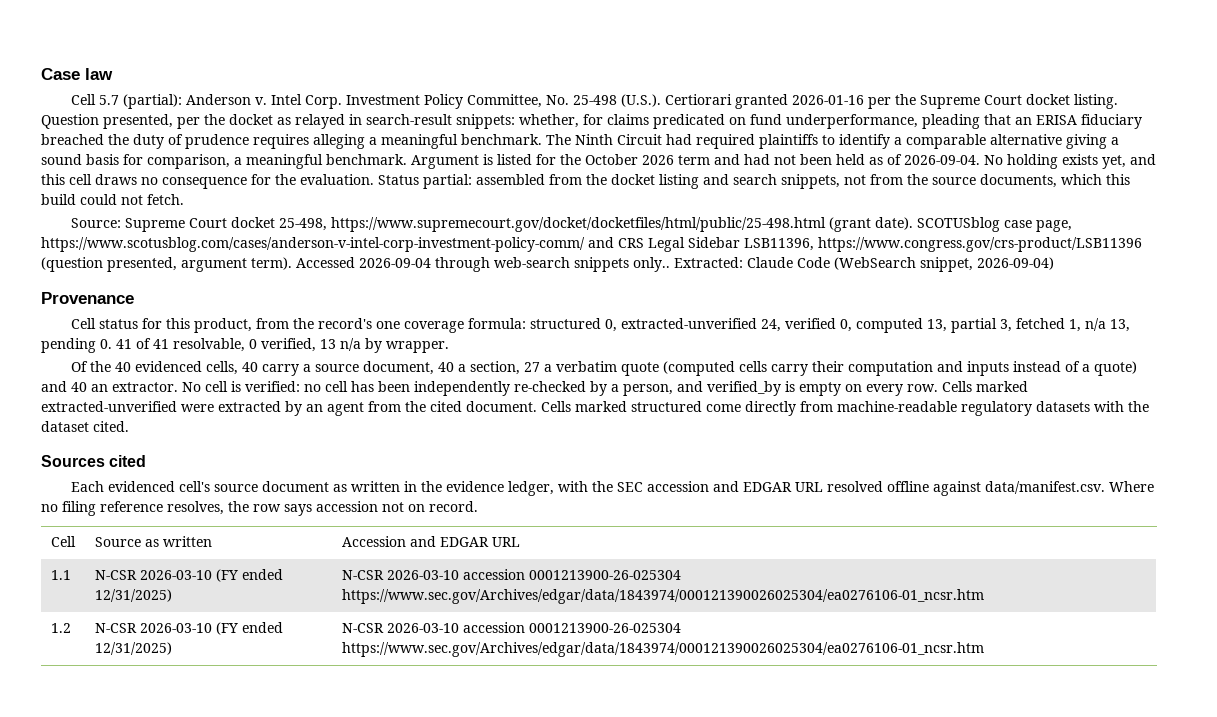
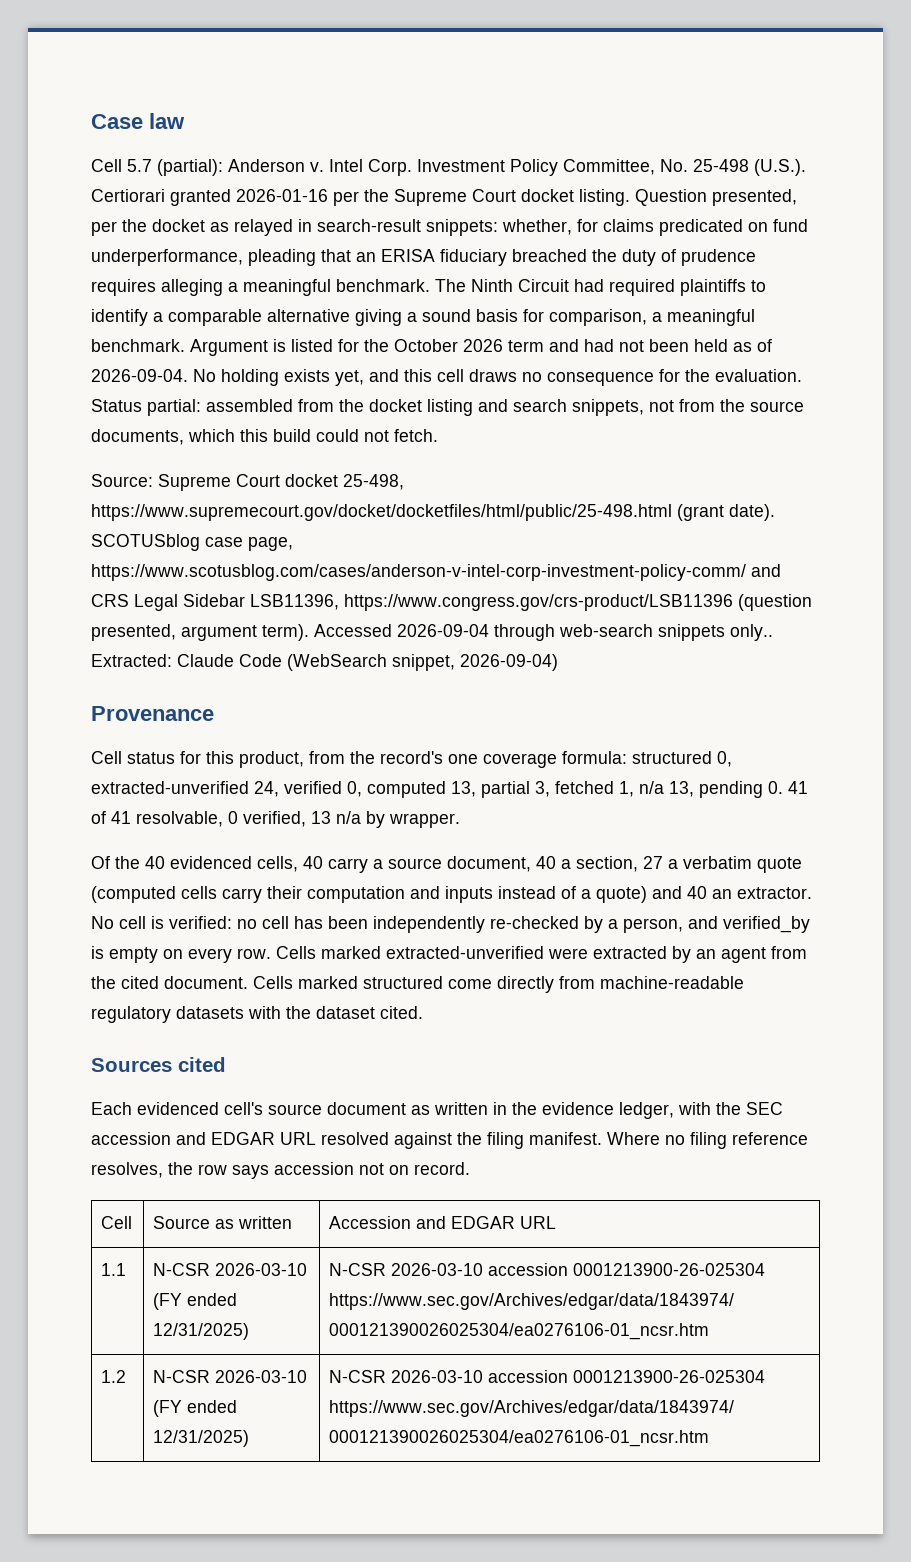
- Each evidenced cell's source document as written in the evidence ledger, with the SEC accession and EDGAR URL resolved offline against data/manifest.csv. Where no filing reference resolves, the row says accession not on record.
+ Each evidenced cell's source document as written in the evidence ledger, with the SEC accession and EDGAR URL resolved against the filing manifest. Where no filing reference resolves, the row says accession not on record.

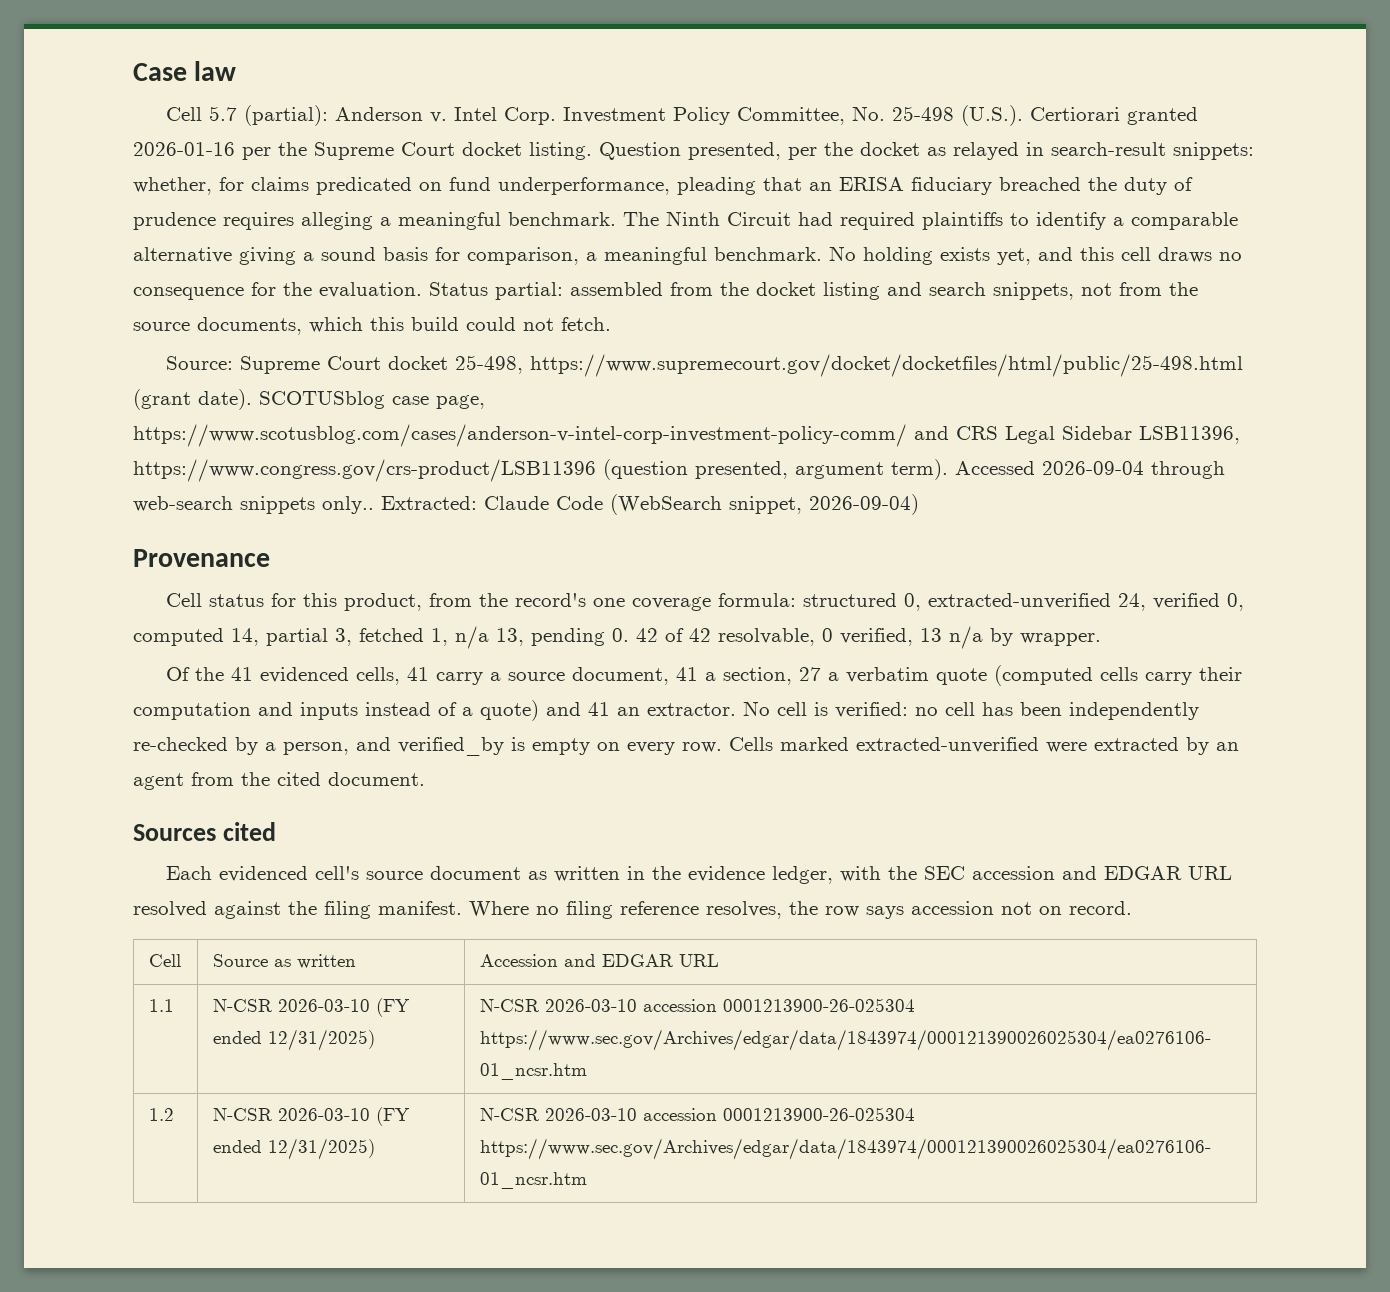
- Argument is listed for the October 2026 term and had not been held as of 2026-09-04.
- Cell status for this product, from the record's one coverage formula: structured 0, extracted-unverified 24, verified 0, computed 13, partial 3, fetched 1, n/a 13, pending 0. 41 of 41 resolvable, 0 verified, 13 n/a by wrapper.
+ Cell status for this product, from the record's one coverage formula: structured 0, extracted-unverified 24, verified 0, computed 14, partial 3, fetched 1, n/a 13, pending 0. 42 of 42 resolvable, 0 verified, 13 n/a by wrapper.
- Of the 40 evidenced cells, 40 carry a source document, 40 a section, 27 a verbatim quote (computed cells carry their computation and inputs instead of a quote) and 40 an extractor.
+ Of the 41 evidenced cells, 41 carry a source document, 41 a section, 27 a verbatim quote (computed cells carry their computation and inputs instead of a quote) and 41 an extractor.
- Cells marked structured come directly from machine-readable regulatory datasets with the dataset cited.

